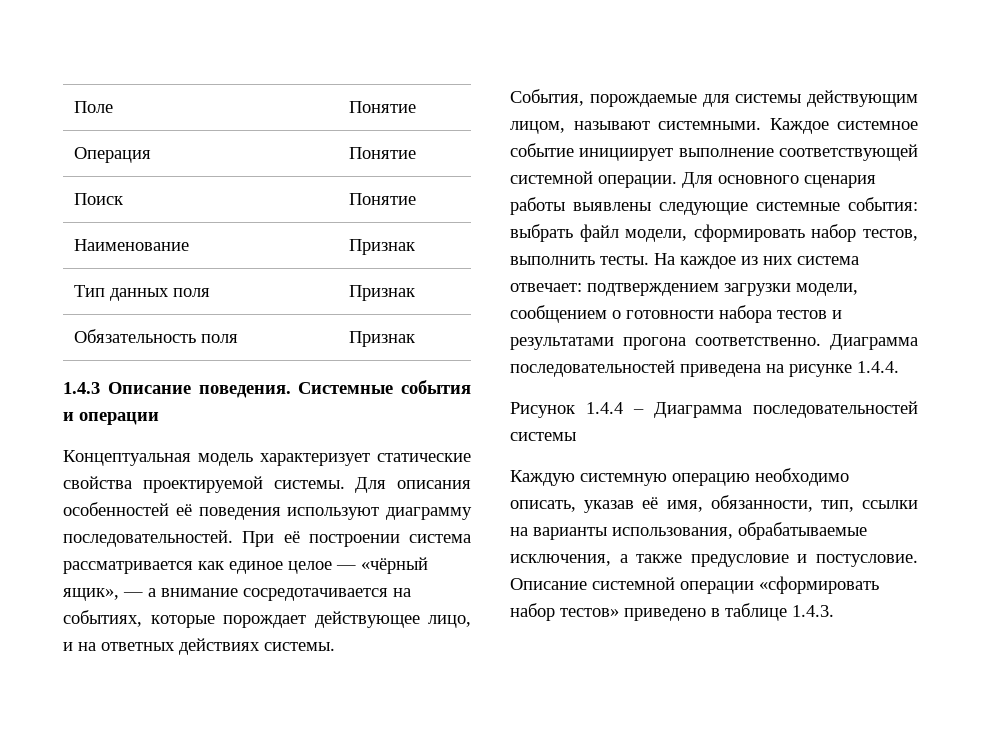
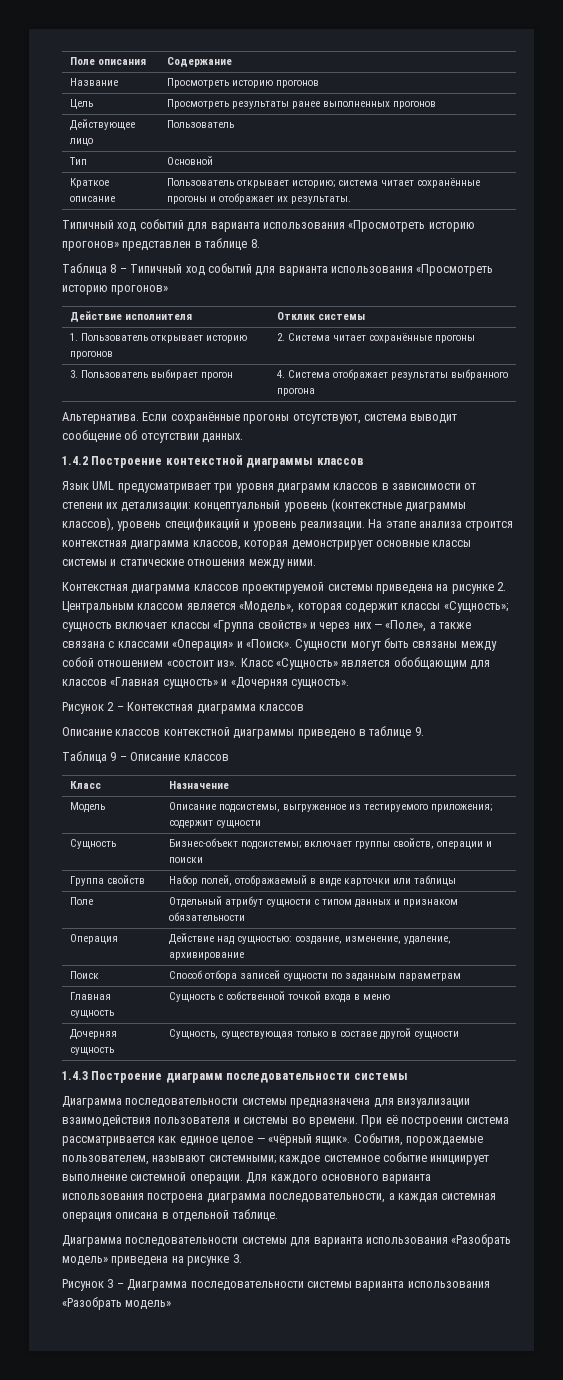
- Поле | Понятие
- Операция | Понятие
- Поиск | Понятие
- Наименование | Признак
- Тип данных поля | Признак
- Обязательность поля | Признак
- 1.4.3 Описание поведения. Системные события и операции
- Концептуальная модель характеризует статические свойства проектируемой системы. Для описания особенностей её поведения используют диаграмму последовательностей.
+ Поле описания | Содержание
+ Название | Просмотреть историю прогонов
+ Цель | Просмотреть результаты ранее выполненных прогонов
+ Действующее лицо | Пользователь
+ Тип | Основной
+ Краткое описание | Пользователь открывает историю; система читает сохранённые прогоны и отображает их результаты.
+ Типичный ход событий для варианта использования «Просмотреть историю прогонов» представлен в таблице 8.
+ Таблица 8 – Типичный ход событий для варианта использования «Просмотреть историю прогонов»
+ Действие исполнителя | Отклик системы
+ 1. Пользователь открывает историю прогонов | 2. Система читает сохранённые прогоны
+ 3. Пользователь выбирает прогон | 4. Система отображает результаты выбранного прогона
+ Альтернатива. Если сохранённые прогоны отсутствуют, система выводит сообщение об отсутствии данных.
+ 1.4.2 Построение контекстной диаграммы классов
+ Язык UML предусматривает три уровня диаграмм классов в зависимости от степени их детализации: концептуальный уровень (контекстные диаграммы классов), уровень спецификаций и уровень реализации. На этапе анализа строится контекстная диаграмма классов, которая демонстрирует основные классы системы и статические отношения между ними.
+ Контекстная диаграмма классов проектируемой системы приведена на рисунке 2. Центральным классом является «Модель», которая содержит классы «Сущность»; сущность включает классы «Группа свойств» и через них — «Поле», а также связана с классами «Операция» и «Поиск». Сущности могут быть связаны между собой отношением «состоит из». Класс «Сущность» является обобщающим для классов «Главная сущность» и «Дочерняя сущность».
+ Рисунок 2 – Контекстная диаграмма классов
+ Описание классов контекстной диаграммы приведено в таблице 9.
+ Таблица 9 – Описание классов
+ Класс | Назначение
+ Модель | Описание подсистемы, выгруженное из тестируемого приложения; содержит сущности
+ Сущность | Бизнес-объект подсистемы; включает группы свойств, операции и поиски
+ Группа свойств | Набор полей, отображаемый в виде карточки или таблицы
+ Поле | Отдельный атрибут сущности с типом данных и признаком обязательности
+ Операция | Действие над сущностью: создание, изменение, удаление, архивирование
+ Поиск | Способ отбора записей сущности по заданным параметрам
+ Главная сущность | Сущность с собственной точкой входа в меню
+ Дочерняя сущность | Сущность, существующая только в составе другой сущности
+ 1.4.3 Построение диаграмм последовательности системы
+ Диаграмма последовательности системы предназначена для визуализации взаимодействия пользователя и системы во времени.
- При её построении система рассматривается как единое целое — «чёрный ящик», — а внимание сосредотачивается на событиях, которые порождает действующее лицо, и на ответных действиях системы.
- События, порождаемые для системы действующим лицом, называют системными. Каждое системное событие инициирует выполнение соответствующей системной операции.
+ При её построении система рассматривается как единое целое — «чёрный ящик». События, порождаемые пользователем, называют системными; каждое системное событие инициирует выполнение системной операции.
- Для основного сценария работы выявлены следующие системные события: выбрать файл модели, сформировать набор тестов, выполнить тесты. На каждое из них система отвечает: подтверждением загрузки модели, сообщением о готовности набора тестов и результатами прогона соответственно. Диаграмма последовательностей приведена на рисунке 1.4.4.
- Рисунок 1.4.4 – Диаграмма последовательностей системы
- Каждую системную операцию необходимо описать, указав её имя, обязанности, тип, ссылки на варианты использования, обрабатываемые исключения, а также предусловие и постусловие. Описание системной операции «сформировать набор тестов» приведено в таблице 1.4.3.
+ Для каждого основного варианта использования построена диаграмма последовательности, а каждая системная операция описана в отдельной таблице.
+ Диаграмма последовательности системы для варианта использования «Разобрать модель» приведена на рисунке 3.
+ Рисунок 3 – Диаграмма последовательности системы варианта использования «Разобрать модель»

